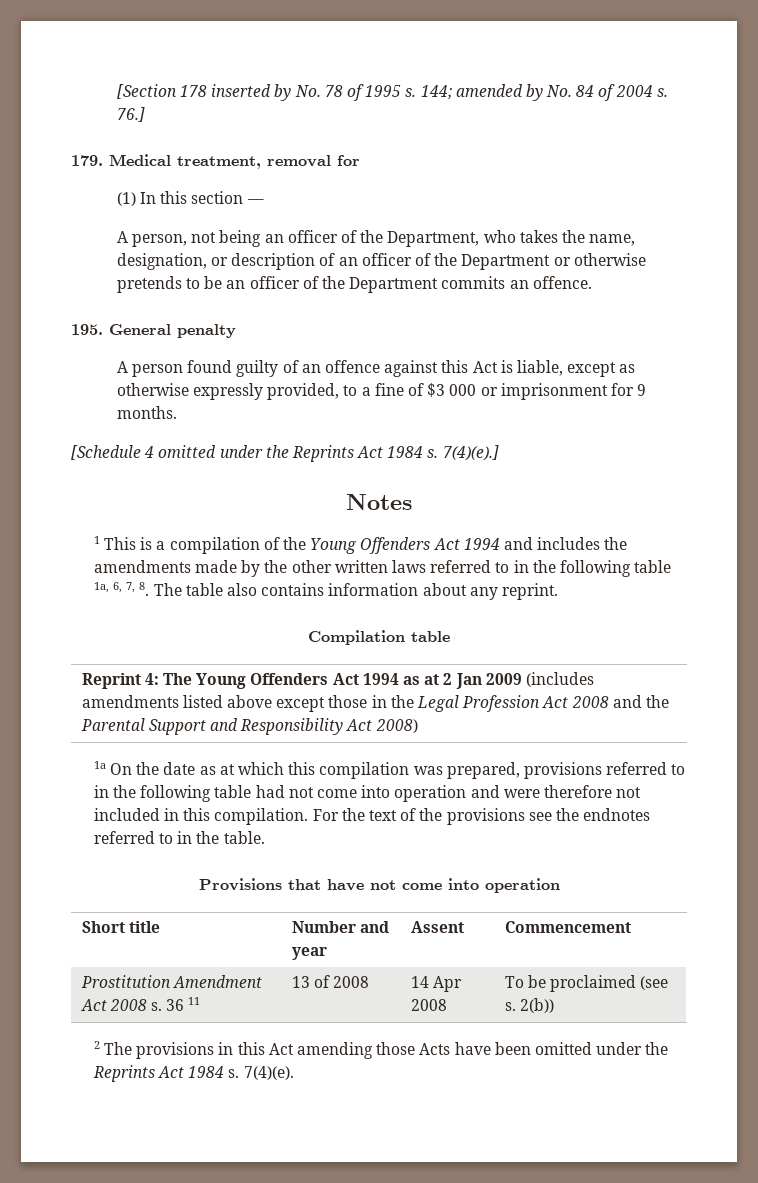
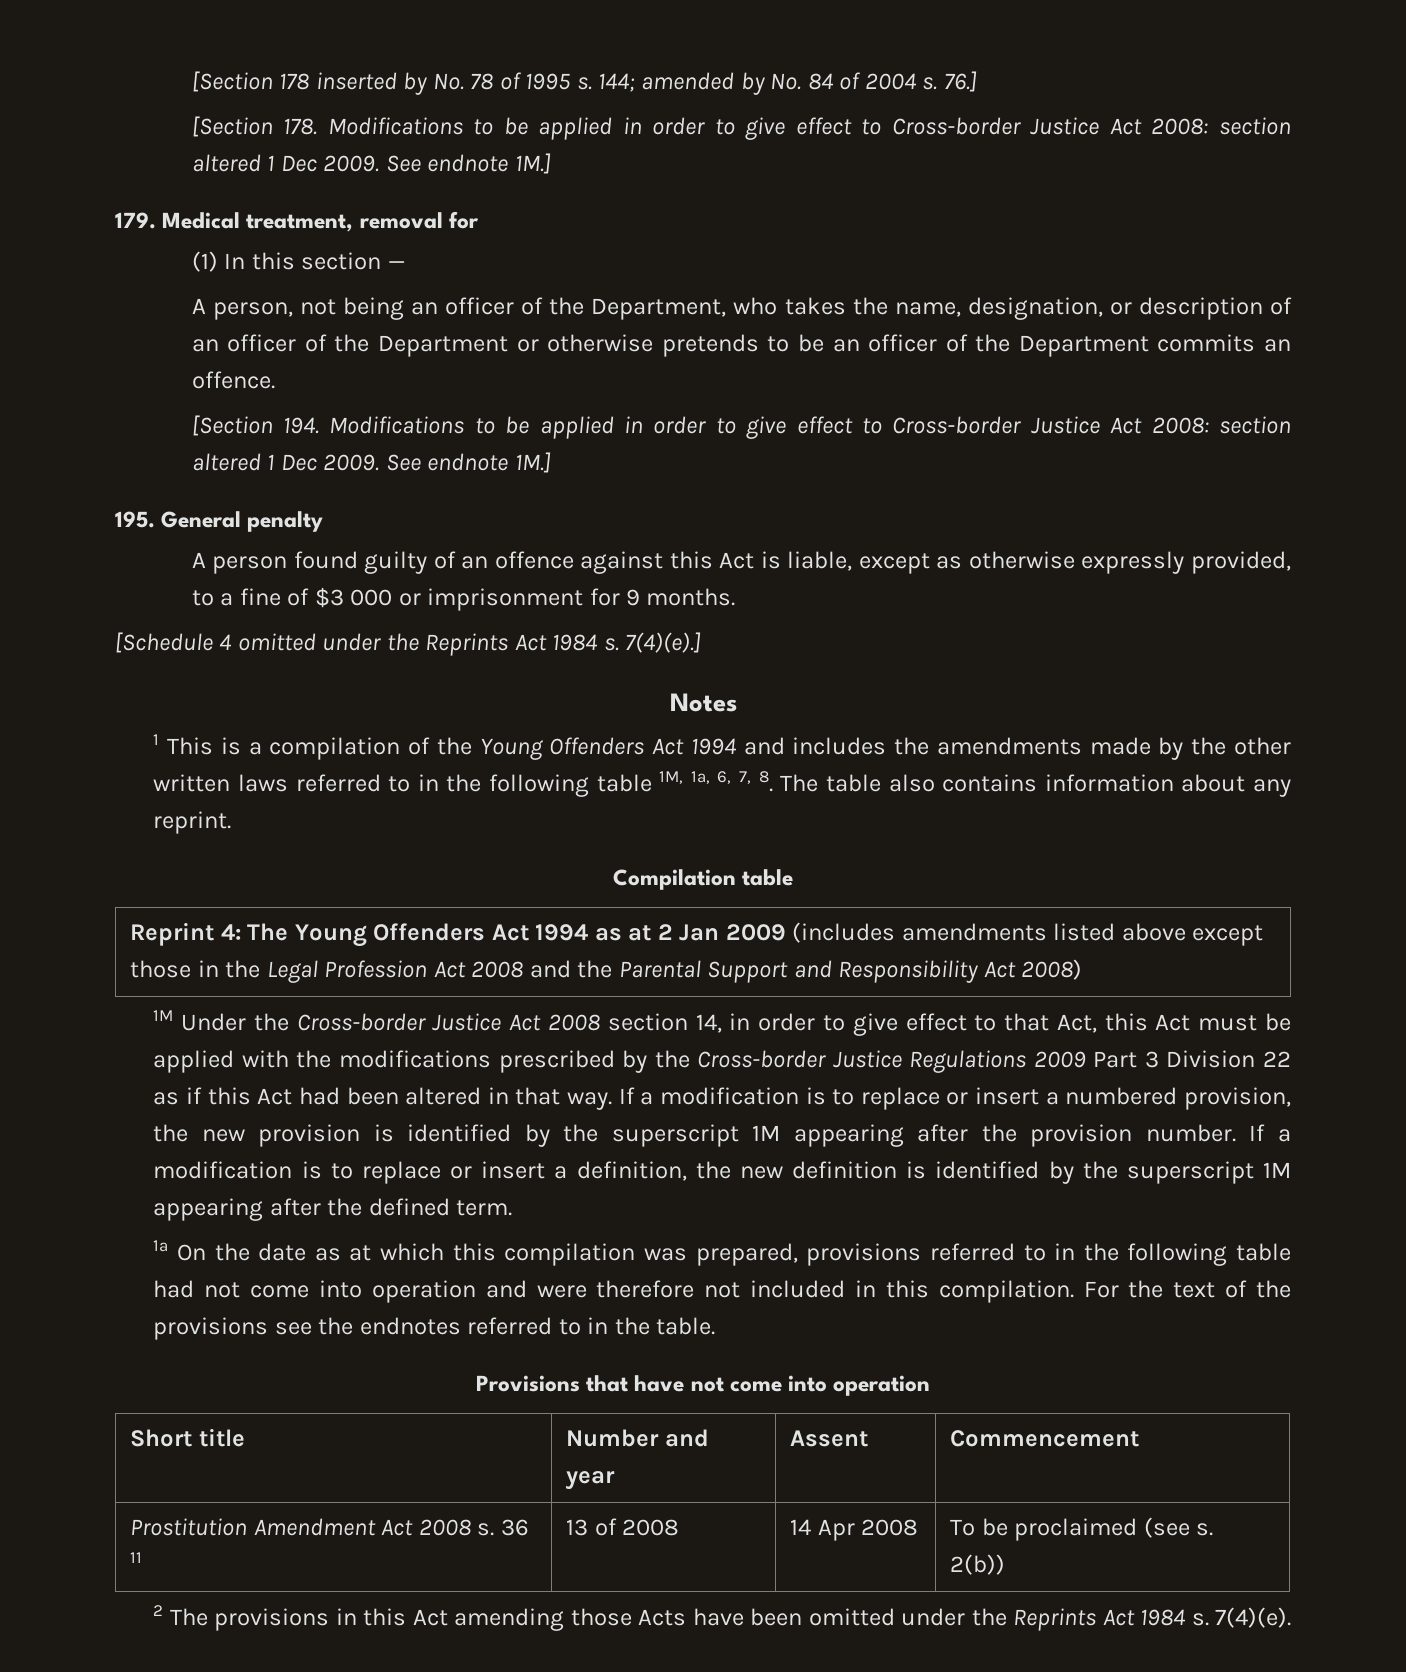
+ [Section 178. Modifications to be applied in order to give effect to Cross-border Justice Act 2008: section altered 1 Dec 2009. See endnote 1M.]
+ [Section 194. Modifications to be applied in order to give effect to Cross-border Justice Act 2008: section altered 1 Dec 2009. See endnote 1M.]
- 1 This is a compilation of the Young Offenders Act 1994 and includes the amendments made by the other written laws referred to in the following table 1a, 6, 7, 8. The table also contains information about any reprint.
+ 1 This is a compilation of the Young Offenders Act 1994 and includes the amendments made by the other written laws referred to in the following table 1M, 1a, 6, 7, 8. The table also contains information about any reprint.
+ 1M Under the Cross-border Justice Act 2008 section 14, in order to give effect to that Act, this Act must be applied with the modifications prescribed by the Cross-border Justice Regulations 2009 Part 3 Division 22 as if this Act had been altered in that way. If a modification is to replace or insert a numbered provision, the new provision is identified by the superscript 1M appearing after the provision number. If a modification is to replace or insert a definition, the new definition is identified by the superscript 1M appearing after the defined term.

